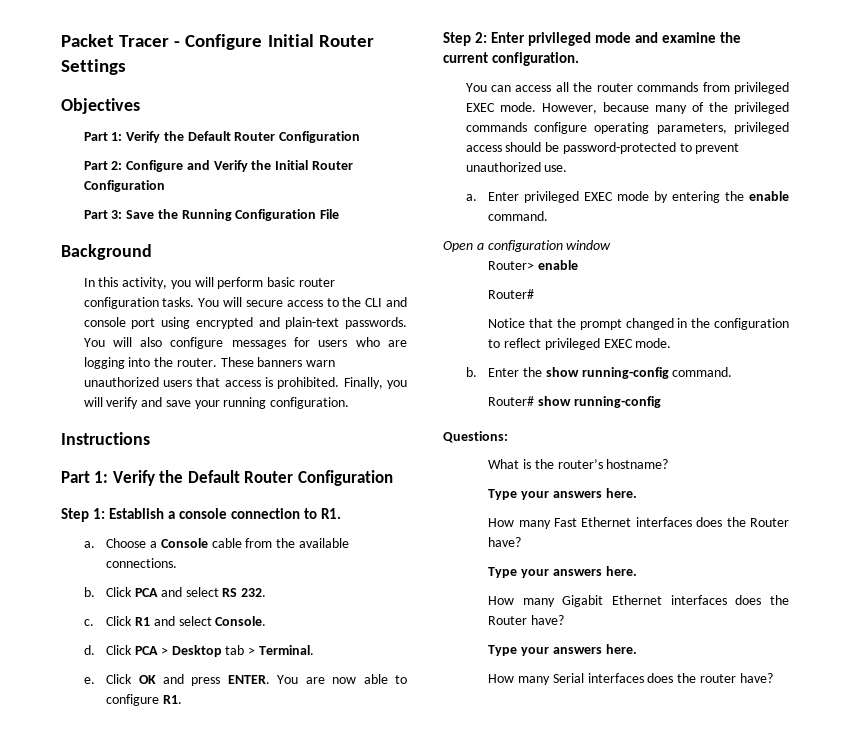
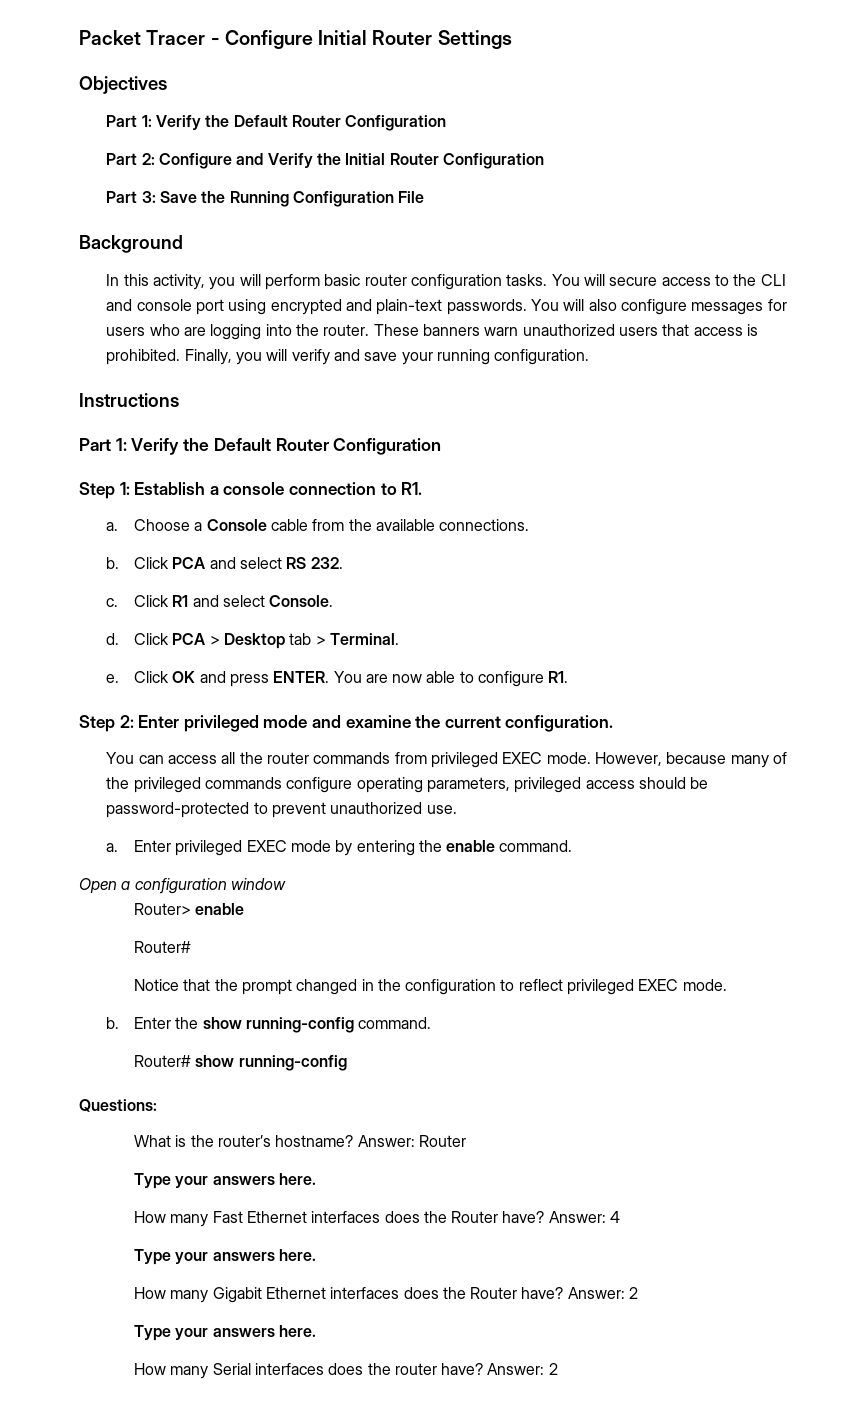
+ Answer: Router
+ Answer: 4
- How many Gigabit Ethernet interfaces does the Router have?
+ How many Gigabit Ethernet interfaces does the Router have? Answer: 2
- How many Serial interfaces does the router have?
+ How many Serial interfaces does the router have? Answer: 2

